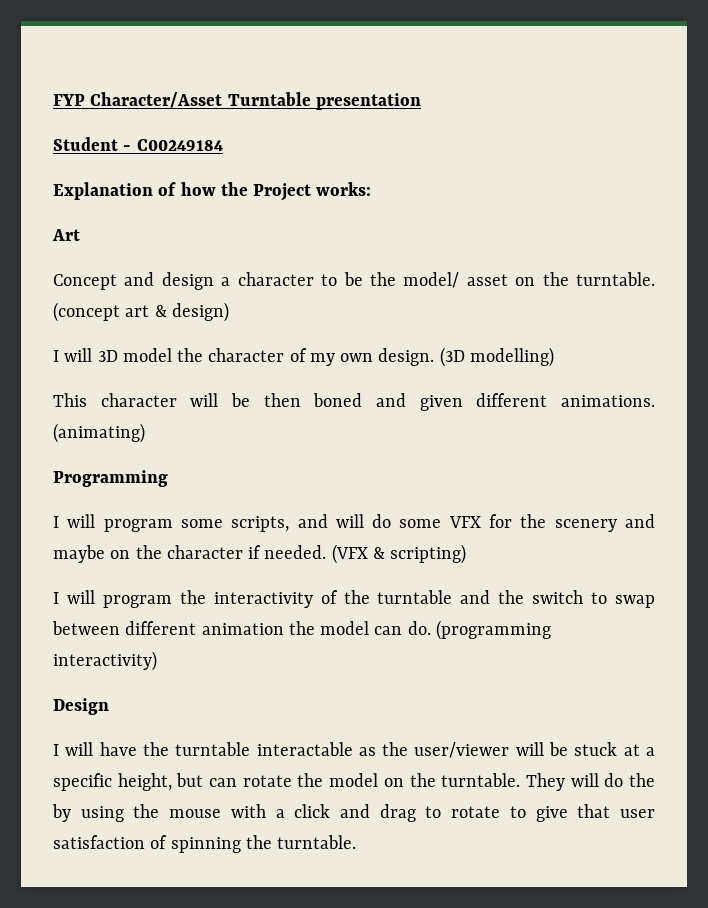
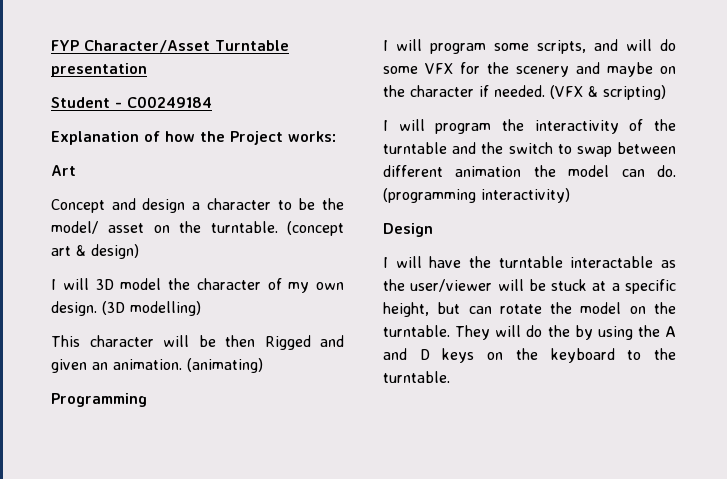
- This character will be then boned and given different animations.
+ This character will be then Rigged and given an animation.
- They will do the by using the mouse with a click and drag to rotate to give that user satisfaction of spinning the turntable.
+ They will do the by using the A and D keys on the keyboard to the turntable.

